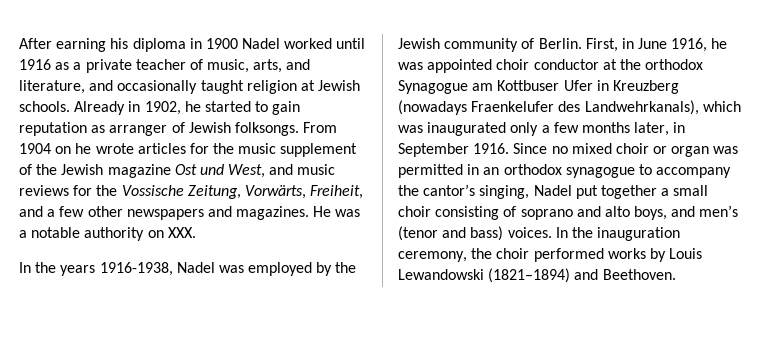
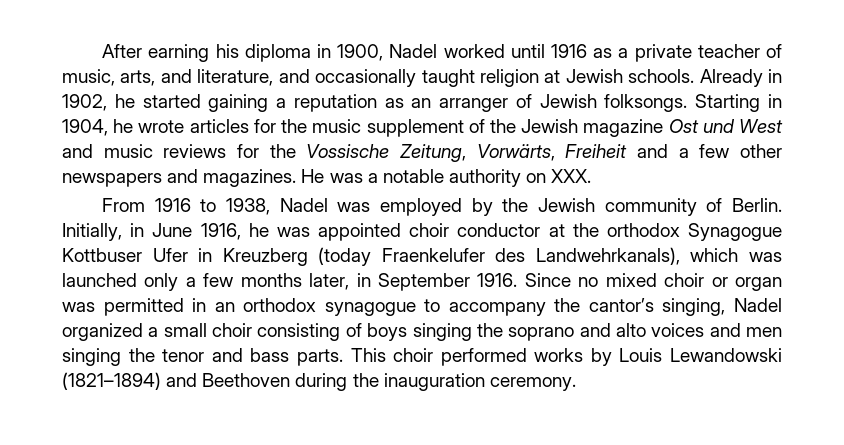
- After earning his diploma in 1900 Nadel worked until 1916 as a private teacher of music, arts, and literature, and occasionally taught religion at Jewish schools.
+ After earning his diploma in 1900, Nadel worked until 1916 as a private teacher of music, arts, and literature, and occasionally taught religion at Jewish schools.
- Already in 1902, he started to gain reputation as arranger of Jewish folksongs.
+ Already in 1902, he started gaining a reputation as an arranger of Jewish folksongs.
- From 1904 on he wrote articles for the music supplement of the Jewish magazine Ost und West, and music reviews for the Vossische Zeitung, Vorwärts, Freiheit, and a few other newspapers and magazines.
+ Starting in 1904, he wrote articles for the music supplement of the Jewish magazine Ost und West and music reviews for the Vossische Zeitung, Vorwärts, Freiheit and a few other newspapers and magazines.
- In the years 1916-1938, Nadel was employed by the Jewish community of Berlin.
+ From 1916 to 1938, Nadel was employed by the Jewish community of Berlin.
- First, in June 1916, he was appointed choir conductor at the orthodox Synagogue am Kottbuser Ufer in Kreuzberg (nowadays Fraenkelufer des Landwehrkanals), which was inaugurated only a few months later, in September 1916.
+ Initially, in June 1916, he was appointed choir conductor at the orthodox Synagogue Kottbuser Ufer in Kreuzberg (today Fraenkelufer des Landwehrkanals), which was launched only a few months later, in September 1916.
- Since no mixed choir or organ was permitted in an orthodox synagogue to accompany the cantor’s singing, Nadel put together a small choir consisting of soprano and alto boys, and men’s (tenor and bass) voices. In the inauguration ceremony, the choir performed works by Louis Lewandowski (1821–1894) and Beethoven.
+ Since no mixed choir or organ was permitted in an orthodox synagogue to accompany the cantor’s singing, Nadel organized a small choir consisting of boys singing the soprano and alto voices and men singing the tenor and bass parts. This choir performed works by Louis Lewandowski (1821–1894) and Beethoven during the inauguration ceremony.

